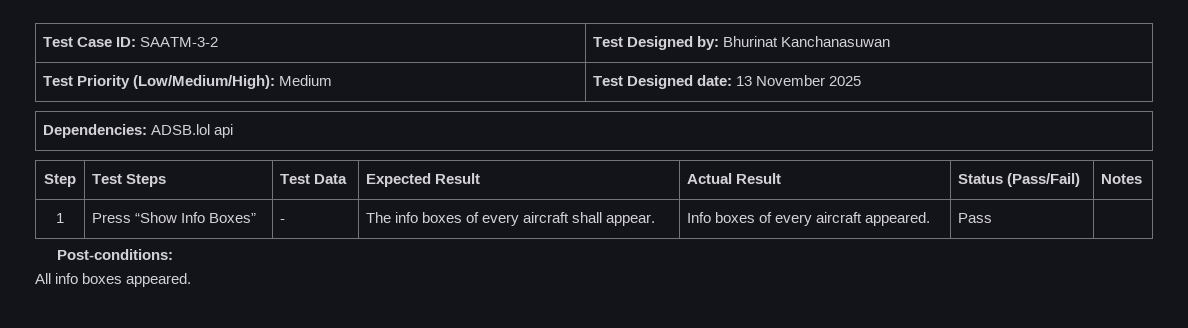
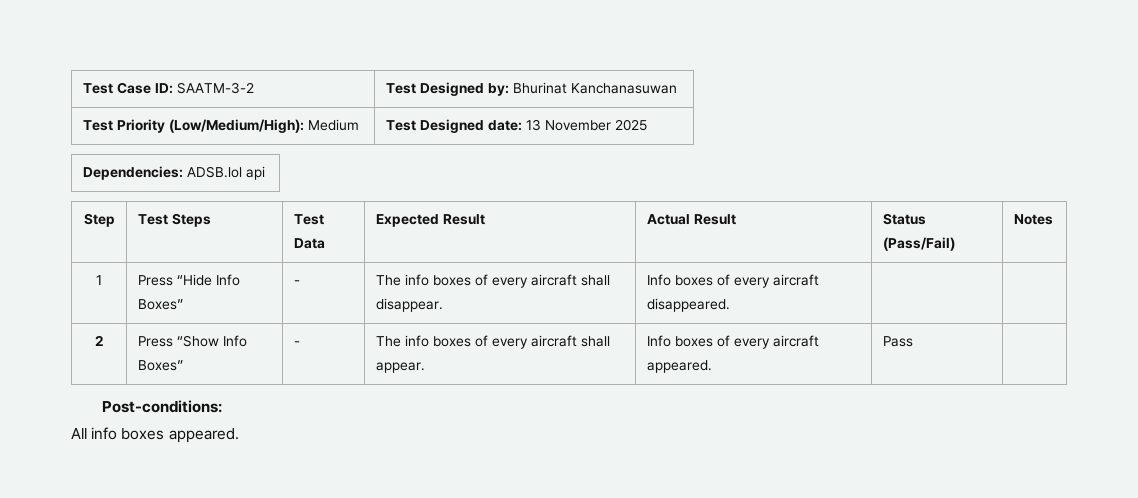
- 1 | Press “Show Info Boxes” | - | The info boxes of every aircraft shall appear. | Info boxes of every aircraft appeared. | Pass |
+ 1 | Press “Hide Info Boxes” | - | The info boxes of every aircraft shall disappear. | Info boxes of every aircraft disappeared. | |
+ 2 | Press “Show Info Boxes” | - | The info boxes of every aircraft shall appear. | Info boxes of every aircraft appeared. | Pass |

